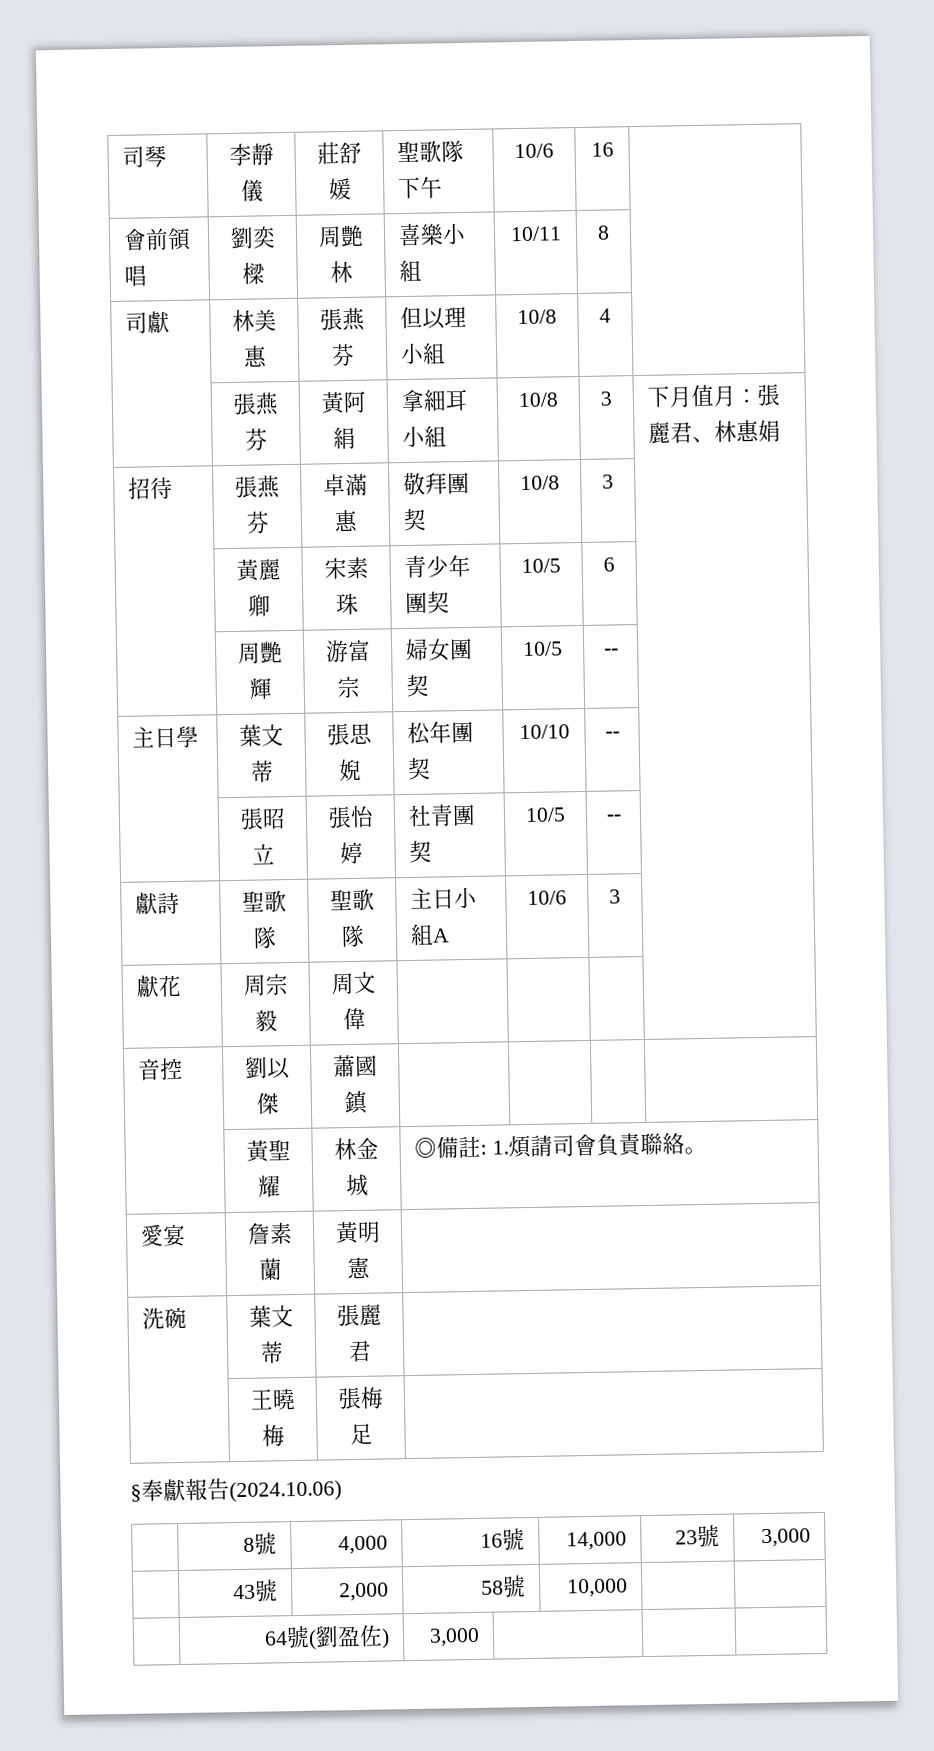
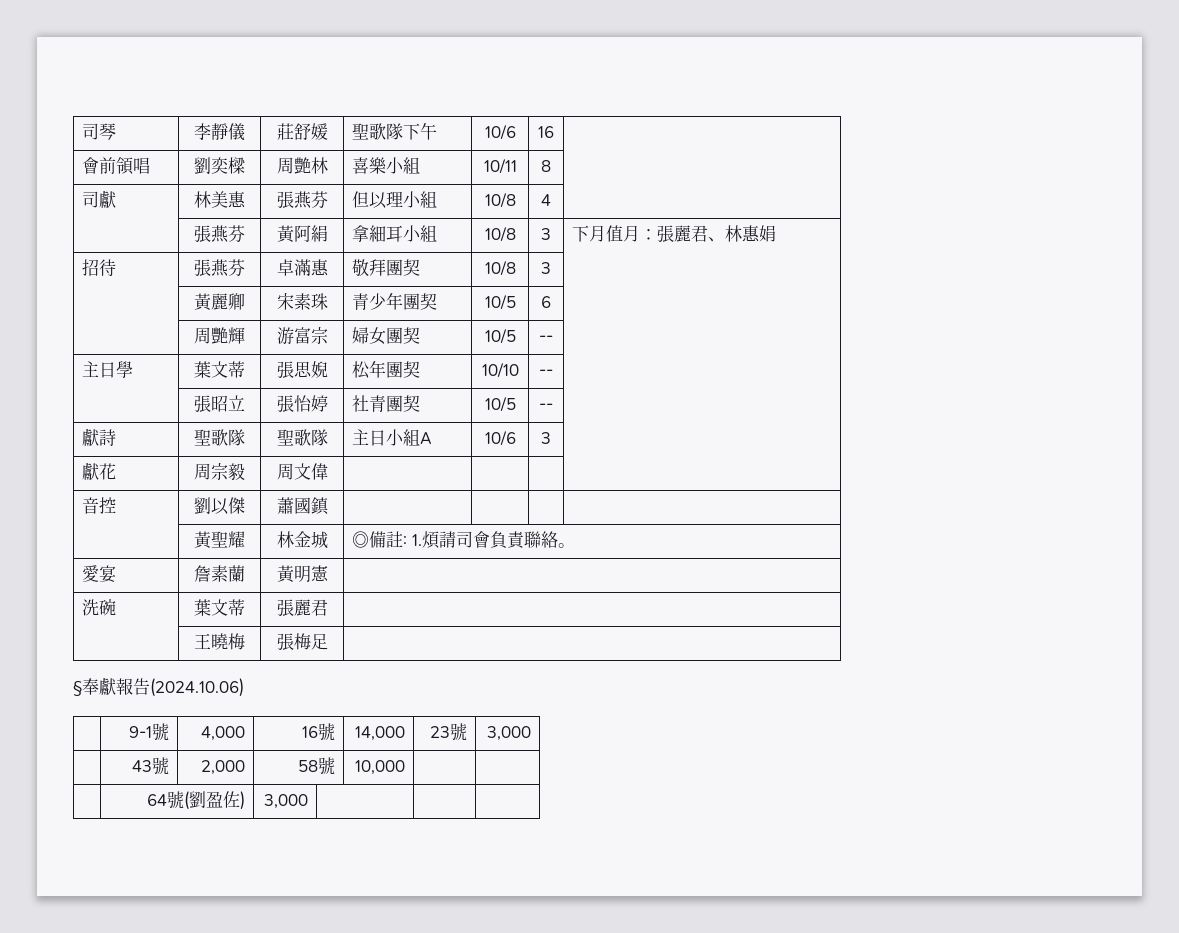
- | 8號 | 4,000 | 16號 | 14,000 | 23號 | 3,000
+ | 9-1號 | 4,000 | 16號 | 14,000 | 23號 | 3,000

